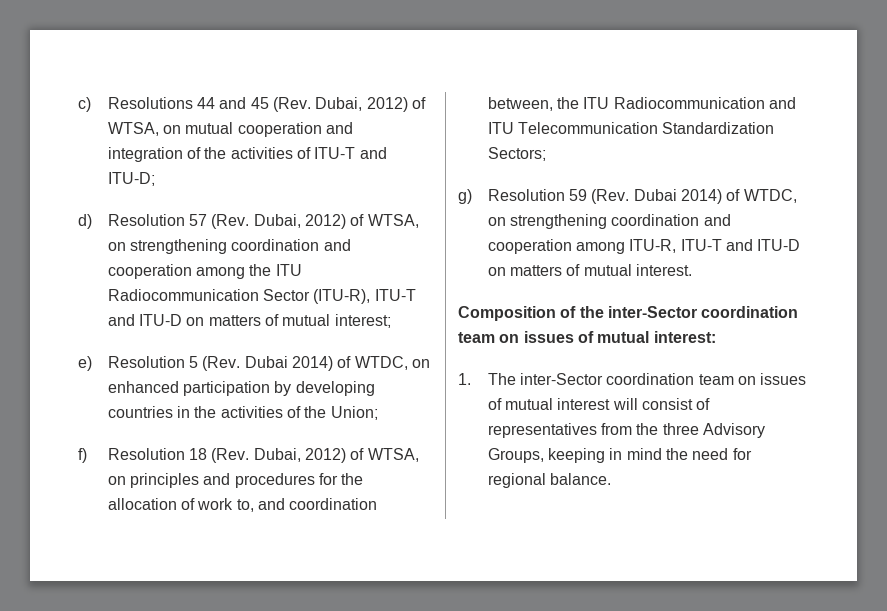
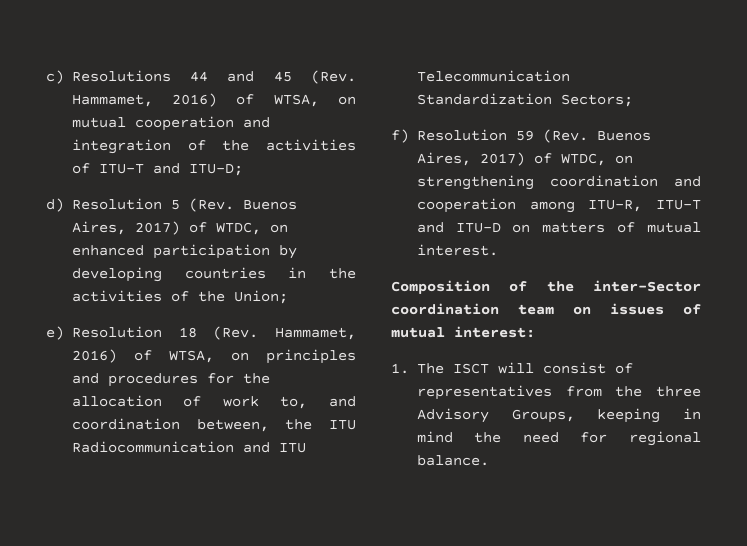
- c) Resolutions 44 and 45 (Rev. Dubai, 2012) of WTSA, on mutual cooperation and integration of the activities of ITU-T and ITU-D;
+ c) Resolutions 44 and 45 (Rev. Hammamet, 2016) of WTSA, on mutual cooperation and integration of the activities of ITU-T and ITU-D;
- d) Resolution 57 (Rev. Dubai, 2012) of WTSA, on strengthening coordination and cooperation among the ITU Radiocommunication Sector (ITU-R), ITU-T and ITU-D on matters of mutual interest;
- e) Resolution 5 (Rev. Dubai 2014) of WTDC, on enhanced participation by developing countries in the activities of the Union;
+ d) Resolution 5 (Rev. Buenos Aires, 2017) of WTDC, on enhanced participation by developing countries in the activities of the Union;
- f) Resolution 18 (Rev. Dubai, 2012) of WTSA, on principles and procedures for the allocation of work to, and coordination between, the ITU Radiocommunication and ITU Telecommunication Standardization Sectors;
+ e) Resolution 18 (Rev. Hammamet, 2016) of WTSA, on principles and procedures for the allocation of work to, and coordination between, the ITU Radiocommunication and ITU Telecommunication Standardization Sectors;
- g) Resolution 59 (Rev. Dubai 2014) of WTDC, on strengthening coordination and cooperation among ITU-R, ITU-T and ITU-D on matters of mutual interest.
+ f) Resolution 59 (Rev. Buenos Aires, 2017) of WTDC, on strengthening coordination and cooperation among ITU-R, ITU-T and ITU-D on matters of mutual interest.
- 1. The inter-Sector coordination team on issues of mutual interest will consist of representatives from the three Advisory Groups, keeping in mind the need for regional balance.
+ 1. The ISCT will consist of representatives from the three Advisory Groups, keeping in mind the need for regional balance.

